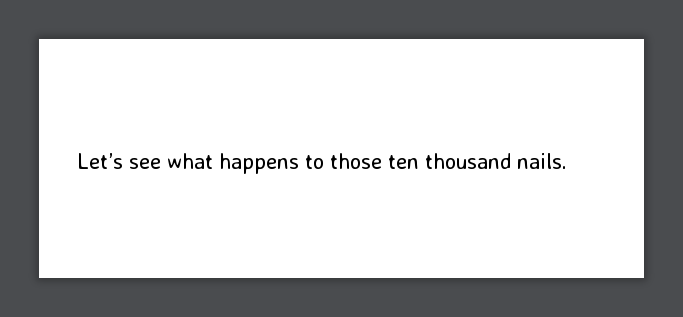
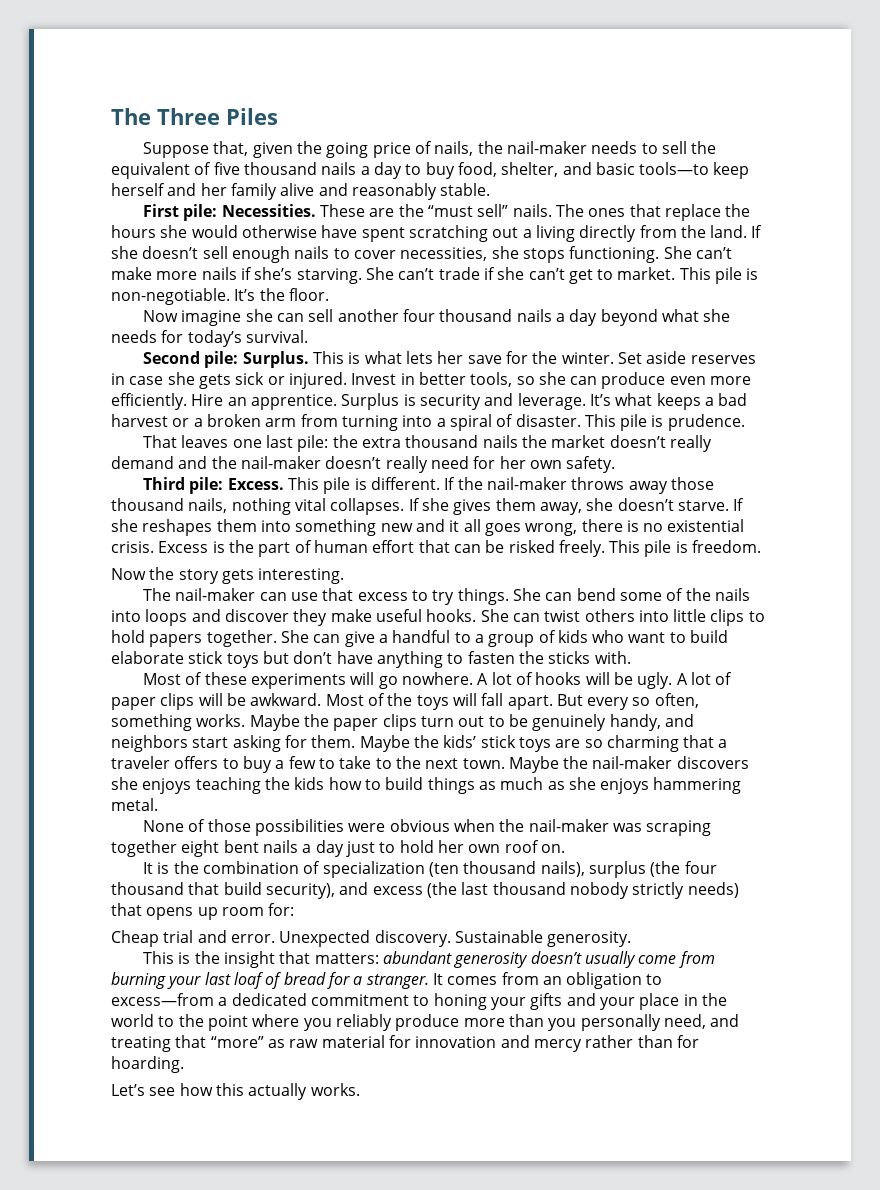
- Let’s see what happens to those ten thousand nails.
+ The Three Piles
+ Suppose that, given the going price of nails, the nail-maker needs to sell the equivalent of five thousand nails a day to buy food, shelter, and basic tools—to keep herself and her family alive and reasonably stable.
+ First pile: Necessities. These are the “must sell” nails. The ones that replace the hours she would otherwise have spent scratching out a living directly from the land. If she doesn’t sell enough nails to cover necessities, she stops functioning. She can’t make more nails if she’s starving. She can’t trade if she can’t get to market. This pile is non-negotiable. It’s the floor.
+ Now imagine she can sell another four thousand nails a day beyond what she needs for today’s survival.
+ Second pile: Surplus. This is what lets her save for the winter. Set aside reserves in case she gets sick or injured. Invest in better tools, so she can produce even more efficiently. Hire an apprentice. Surplus is security and leverage. It’s what keeps a bad harvest or a broken arm from turning into a spiral of disaster. This pile is prudence.
+ That leaves one last pile: the extra thousand nails the market doesn’t really demand and the nail-maker doesn’t really need for her own safety.
+ Third pile: Excess. This pile is different. If the nail-maker throws away those thousand nails, nothing vital collapses. If she gives them away, she doesn’t starve. If she reshapes them into something new and it all goes wrong, there is no existential crisis. Excess is the part of human effort that can be risked freely. This pile is freedom.
+ Now the story gets interesting.
+ The nail-maker can use that excess to try things. She can bend some of the nails into loops and discover they make useful hooks. She can twist others into little clips to hold papers together. She can give a handful to a group of kids who want to build elaborate stick toys but don’t have anything to fasten the sticks with.
+ Most of these experiments will go nowhere. A lot of hooks will be ugly. A lot of paper clips will be awkward. Most of the toys will fall apart. But every so often, something works. Maybe the paper clips turn out to be genuinely handy, and neighbors start asking for them. Maybe the kids’ stick toys are so charming that a traveler offers to buy a few to take to the next town. Maybe the nail-maker discovers she enjoys teaching the kids how to build things as much as she enjoys hammering metal.
+ None of those possibilities were obvious when the nail-maker was scraping together eight bent nails a day just to hold her own roof on.
+ It is the combination of specialization (ten thousand nails), surplus (the four thousand that build security), and excess (the last thousand nobody strictly needs) that opens up room for:
+ Cheap trial and error. Unexpected discovery. Sustainable generosity.
+ This is the insight that matters: abundant generosity doesn’t usually come from burning your last loaf of bread for a stranger. It comes from an obligation to excess—from a dedicated commitment to honing your gifts and your place in the world to the point where you reliably produce more than you personally need, and treating that “more” as raw material for innovation and mercy rather than for hoarding.
+ Let’s see how this actually works.

